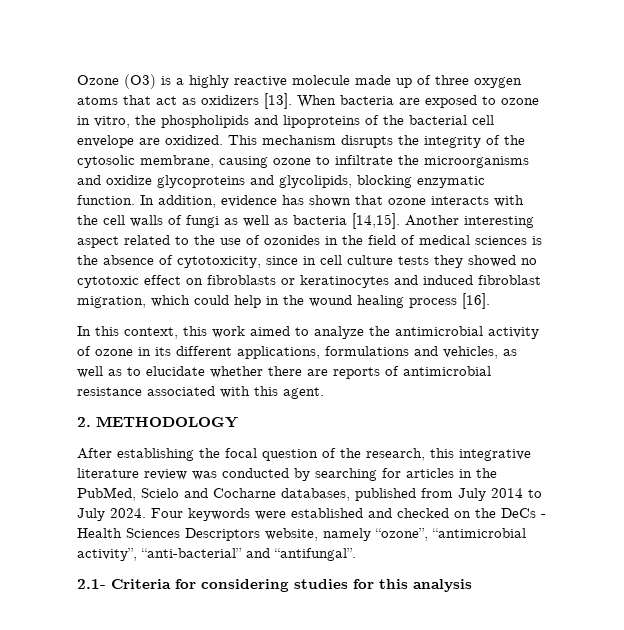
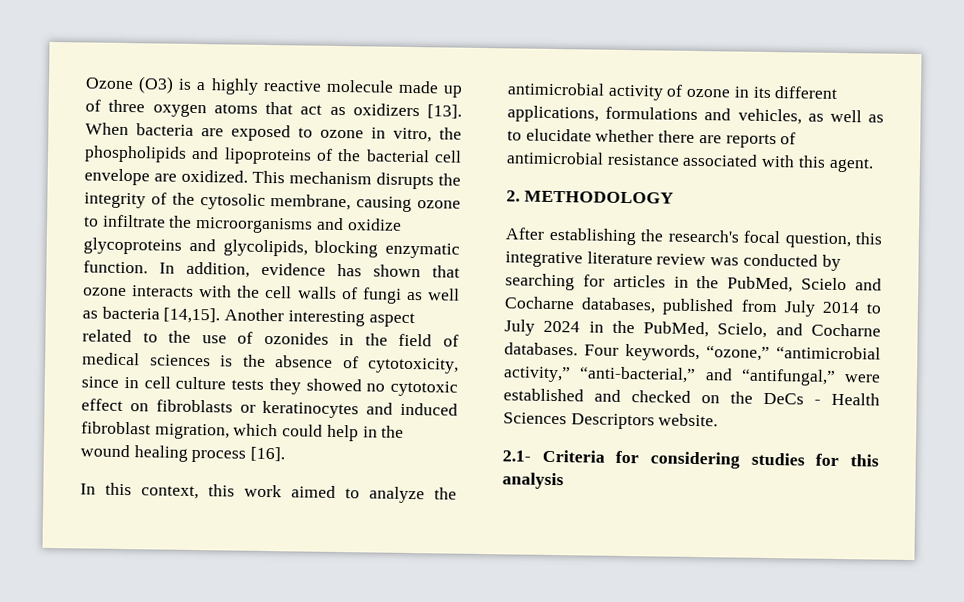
- After establishing the focal question of the research, this integrative literature review was conducted by searching for articles in the PubMed, Scielo and Cocharne databases, published from July 2014 to July 2024. Four keywords were established and checked on the DeCs - Health Sciences Descriptors website, namely “ozone”, “antimicrobial activity”, “anti-bacterial” and “antifungal”.
+ After establishing the research's focal question, this integrative literature review was conducted by searching for articles in the PubMed, Scielo and Cocharne databases, published from July 2014 to July 2024 in the PubMed, Scielo, and Cocharne databases. Four keywords, “ozone,” “antimicrobial activity,” “anti-bacterial,” and “antifungal,” were established and checked on the DeCs - Health Sciences Descriptors website.

